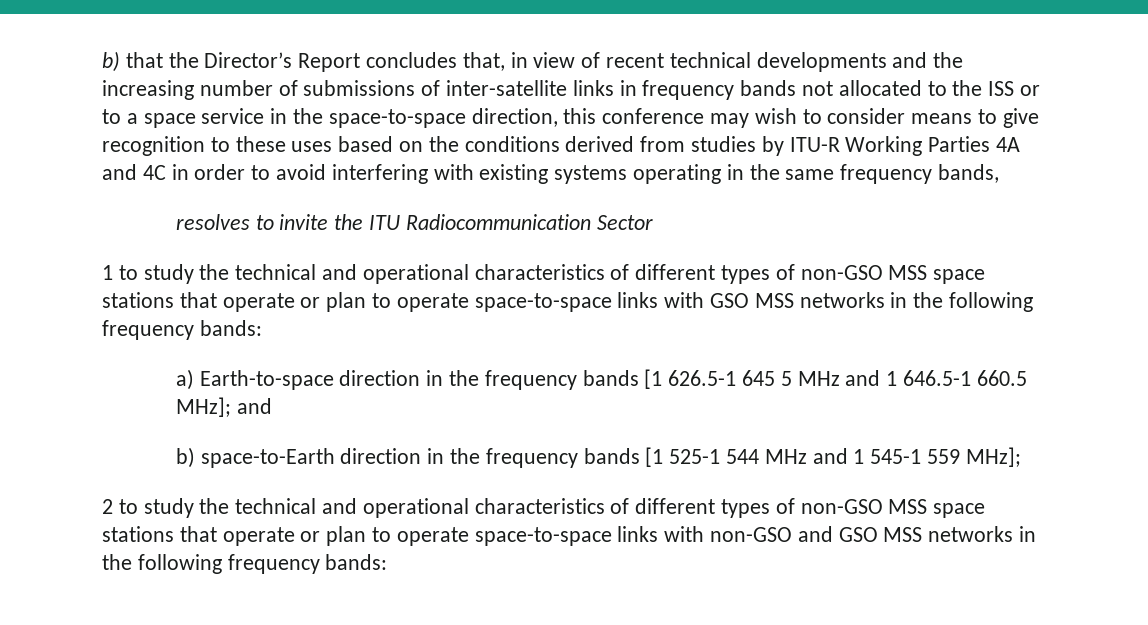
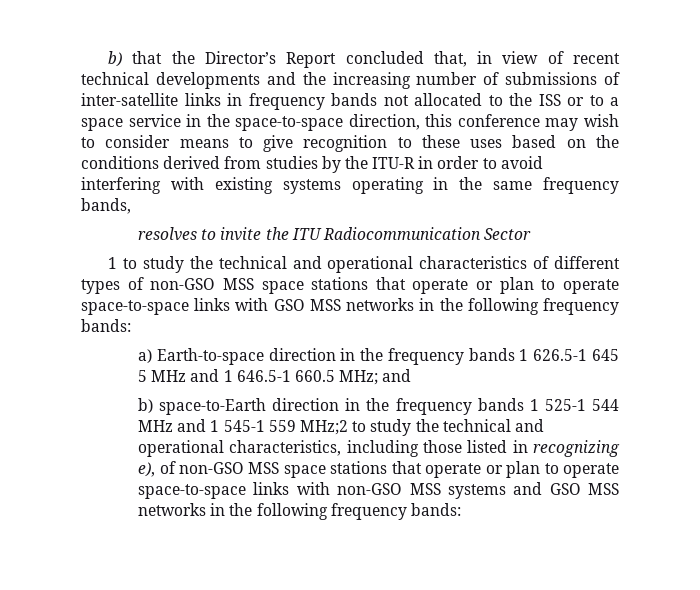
- b) that the Director’s Report concludes that, in view of recent technical developments and the increasing number of submissions of inter-satellite links in frequency bands not allocated to the ISS or to a space service in the space-to-space direction, this conference may wish to consider means to give recognition to these uses based on the conditions derived from studies by ITU-R Working Parties 4A and 4C in order to avoid interfering with existing systems operating in the same frequency bands,
+ b) that the Director’s Report concluded that, in view of recent technical developments and the increasing number of submissions of inter-satellite links in frequency bands not allocated to the ISS or to a space service in the space-to-space direction, this conference may wish to consider means to give recognition to these uses based on the conditions derived from studies by the ITU-R in order to avoid interfering with existing systems operating in the same frequency bands,
- a) Earth-to-space direction in the frequency bands [1 626.5-1 645 5 MHz and 1 646.5-1 660.5 MHz]; and
+ a) Earth-to-space direction in the frequency bands 1 626.5-1 645 5 MHz and 1 646.5-1 660.5 MHz; and
- b) space-to-Earth direction in the frequency bands [1 525-1 544 MHz and 1 545-1 559 MHz];
- 2 to study the technical and operational characteristics of different types of non-GSO MSS space stations that operate or plan to operate space-to-space links with non-GSO and GSO MSS networks in the following frequency bands:
+ b) space-to-Earth direction in the frequency bands 1 525-1 544 MHz and 1 545-1 559 MHz;2 to study the technical and operational characteristics, including those listed in recognizing e), of non-GSO MSS space stations that operate or plan to operate space-to-space links with non-GSO MSS systems and GSO MSS networks in the following frequency bands:

